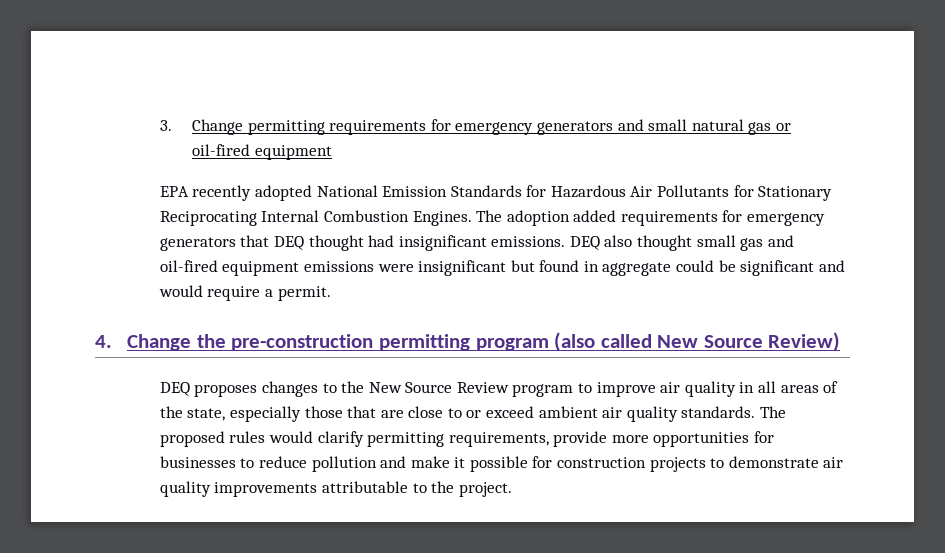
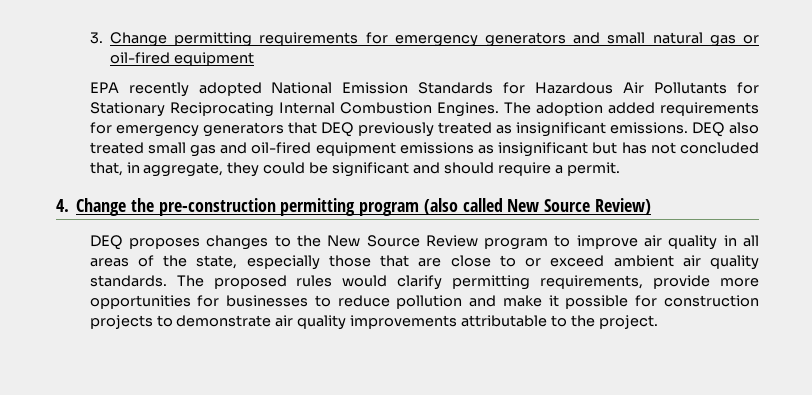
- The adoption added requirements for emergency generators that DEQ thought had insignificant emissions.
+ The adoption added requirements for emergency generators that DEQ previously treated as insignificant emissions.
- DEQ also thought small gas and oil-fired equipment emissions were insignificant but found in aggregate could be significant and would require a permit.
+ DEQ also treated small gas and oil-fired equipment emissions as insignificant but has not concluded that, in aggregate, they could be significant and should require a permit.

